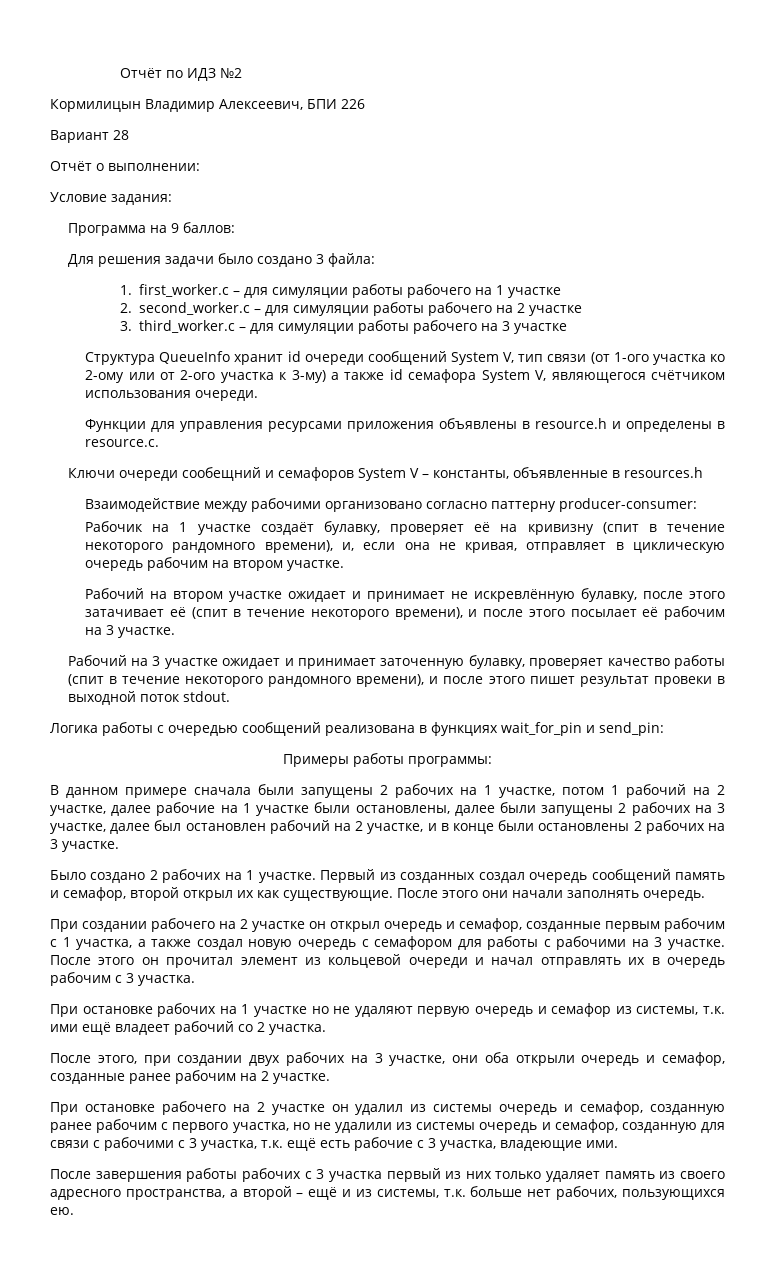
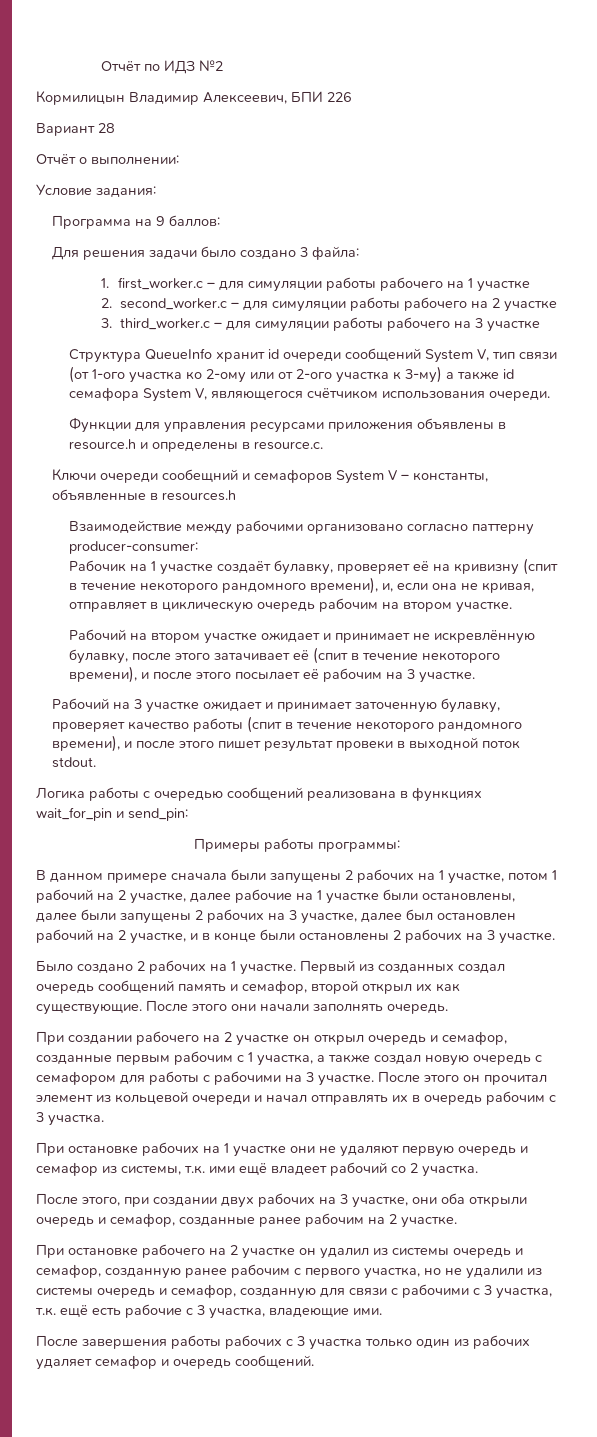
- При остановке рабочих на 1 участке но не удаляют первую очередь и семафор из системы, т.к. ими ещё владеет рабочий со 2 участка.
+ При остановке рабочих на 1 участке они не удаляют первую очередь и семафор из системы, т.к. ими ещё владеет рабочий со 2 участка.
- После завершения работы рабочих с 3 участка первый из них только удаляет память из своего адресного пространства, а второй – ещё и из системы, т.к. больше нет рабочих, пользующихся ею.
+ После завершения работы рабочих с 3 участка только один из рабочих удаляет семафор и очередь сообщений.

